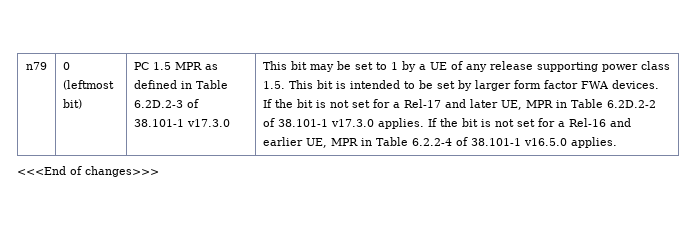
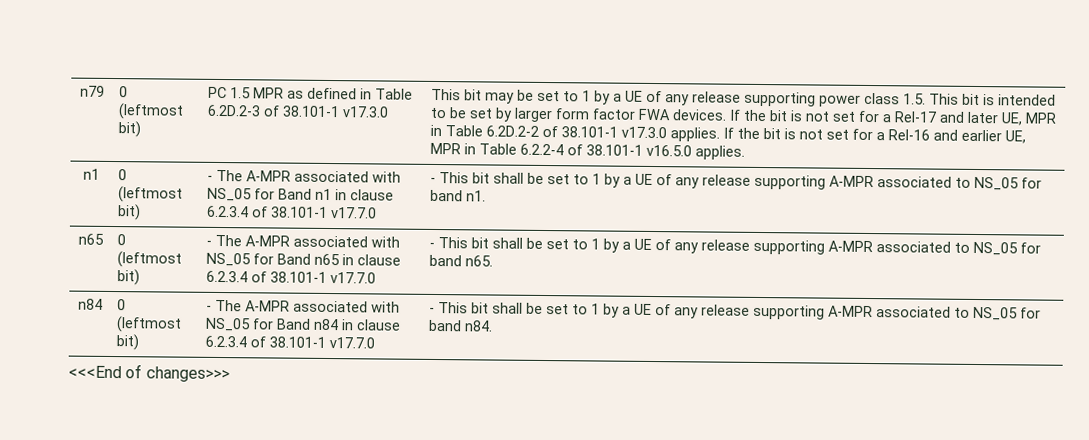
+ n1 | 0 (leftmost bit) | - The A-MPR associated with NS_05 for Band n1 in clause 6.2.3.4 of 38.101-1 v17.7.0 | - This bit shall be set to 1 by a UE of any release supporting A-MPR associated to NS_05 for band n1.
+ n65 | 0 (leftmost bit) | - The A-MPR associated with NS_05 for Band n65 in clause 6.2.3.4 of 38.101-1 v17.7.0 | - This bit shall be set to 1 by a UE of any release supporting A-MPR associated to NS_05 for band n65.
+ n84 | 0 (leftmost bit) | - The A-MPR associated with NS_05 for Band n84 in clause 6.2.3.4 of 38.101-1 v17.7.0 | - This bit shall be set to 1 by a UE of any release supporting A-MPR associated to NS_05 for band n84.

